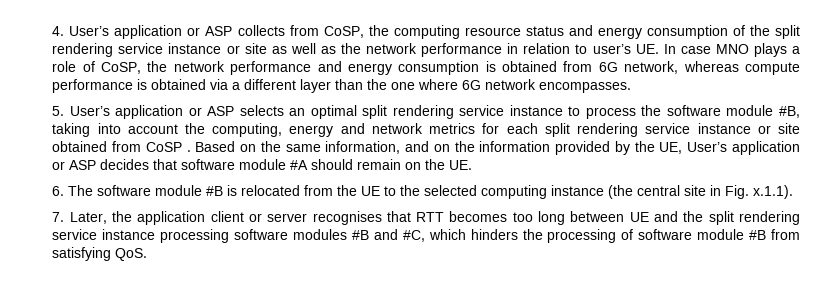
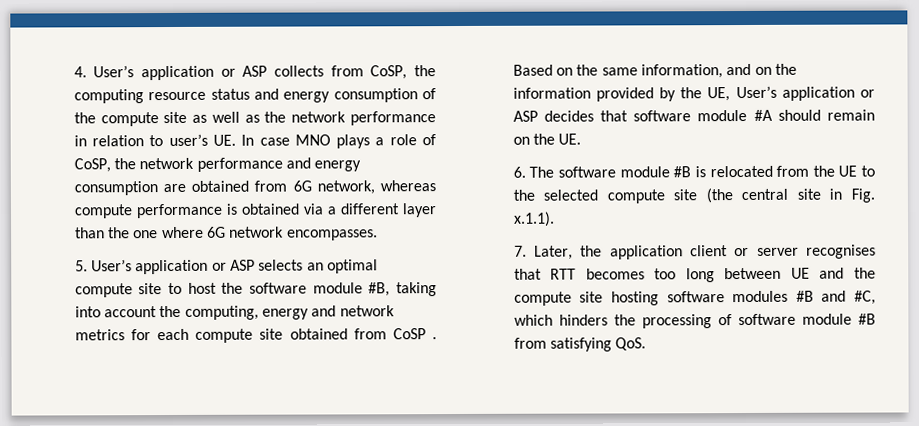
- 4. User’s application or ASP collects from CoSP, the computing resource status and energy consumption of the split rendering service instance or site as well as the network performance in relation to user’s UE. In case MNO plays a role of CoSP, the network performance and energy consumption is obtained from 6G network, whereas compute performance is obtained via a different layer than the one where 6G network encompasses.
+ 4. User’s application or ASP collects from CoSP, the computing resource status and energy consumption of the compute site as well as the network performance in relation to user’s UE. In case MNO plays a role of CoSP, the network performance and energy consumption are obtained from 6G network, whereas compute performance is obtained via a different layer than the one where 6G network encompasses.
- 5. User’s application or ASP selects an optimal split rendering service instance to process the software module #B, taking into account the computing, energy and network metrics for each split rendering service instance or site obtained from CoSP .
+ 5. User’s application or ASP selects an optimal compute site to host the software module #B, taking into account the computing, energy and network metrics for each compute site obtained from CoSP .
- 6. The software module #B is relocated from the UE to the selected computing instance (the central site in Fig. x.1.1).
+ 6. The software module #B is relocated from the UE to the selected compute site (the central site in Fig. x.1.1).
- 7. Later, the application client or server recognises that RTT becomes too long between UE and the split rendering service instance processing software modules #B and #C, which hinders the processing of software module #B from satisfying QoS.
+ 7. Later, the application client or server recognises that RTT becomes too long between UE and the compute site hosting software modules #B and #C, which hinders the processing of software module #B from satisfying QoS.

